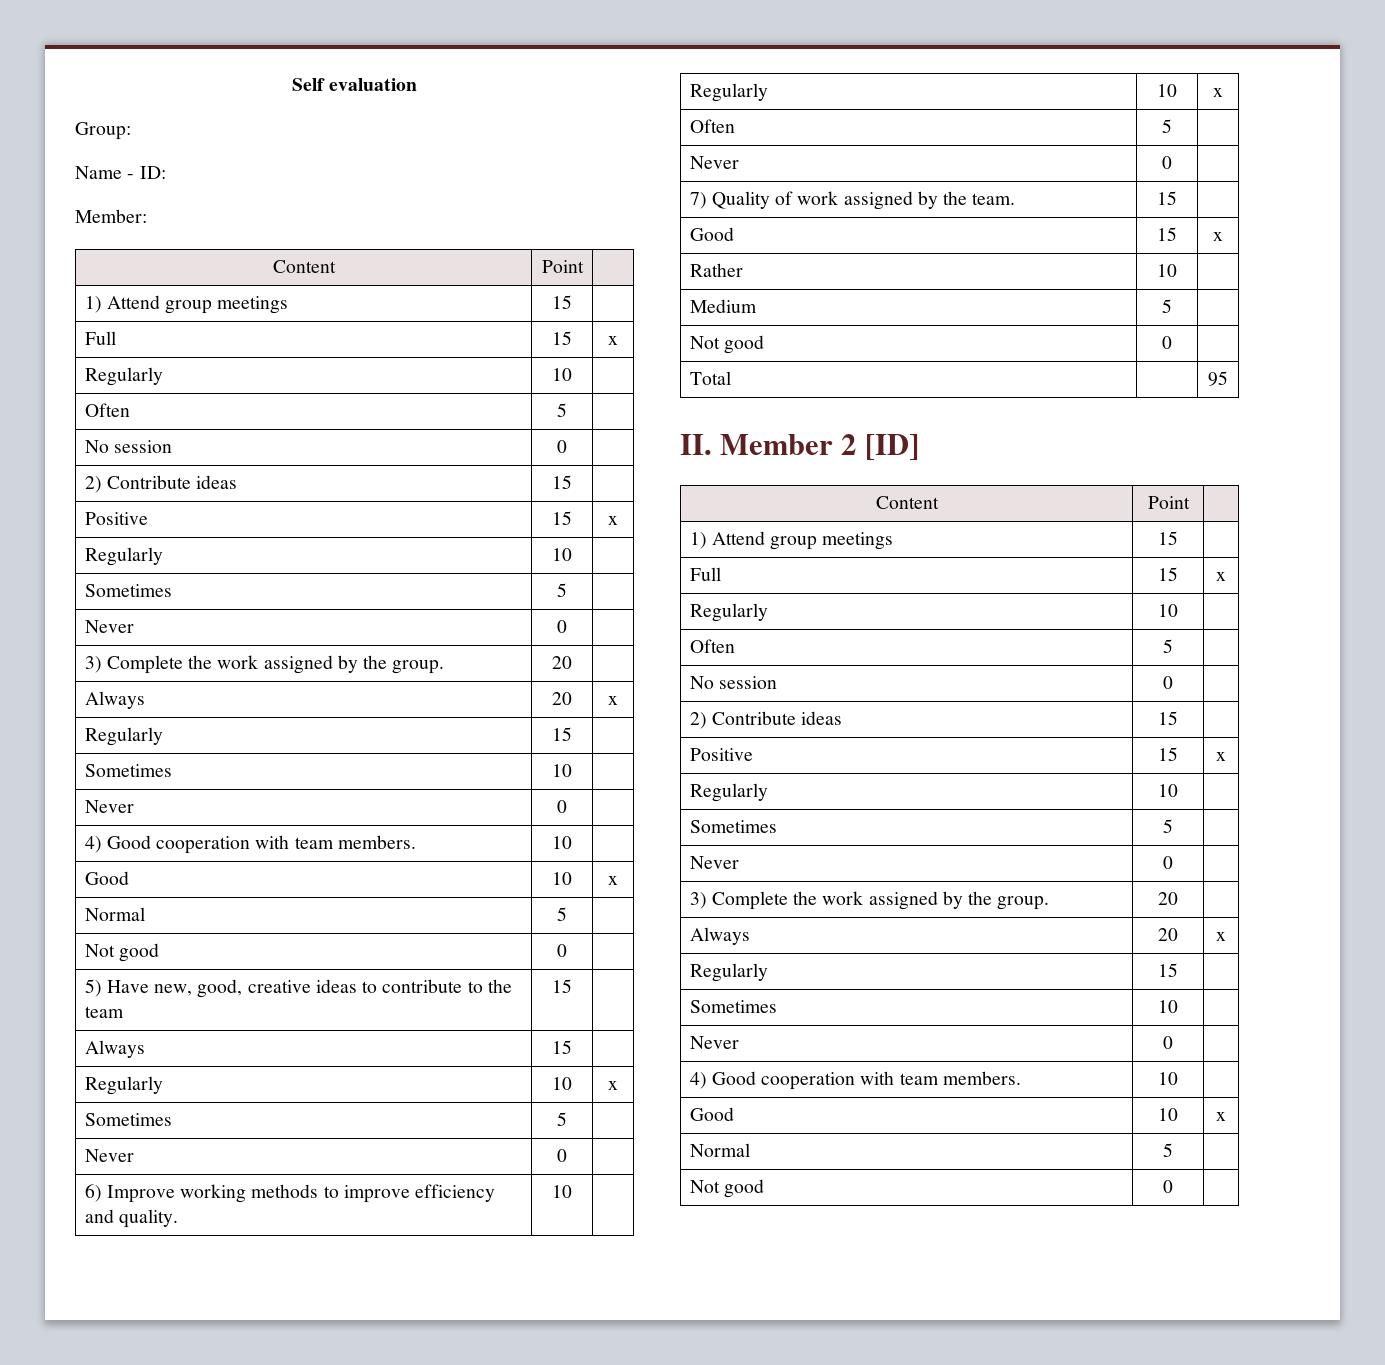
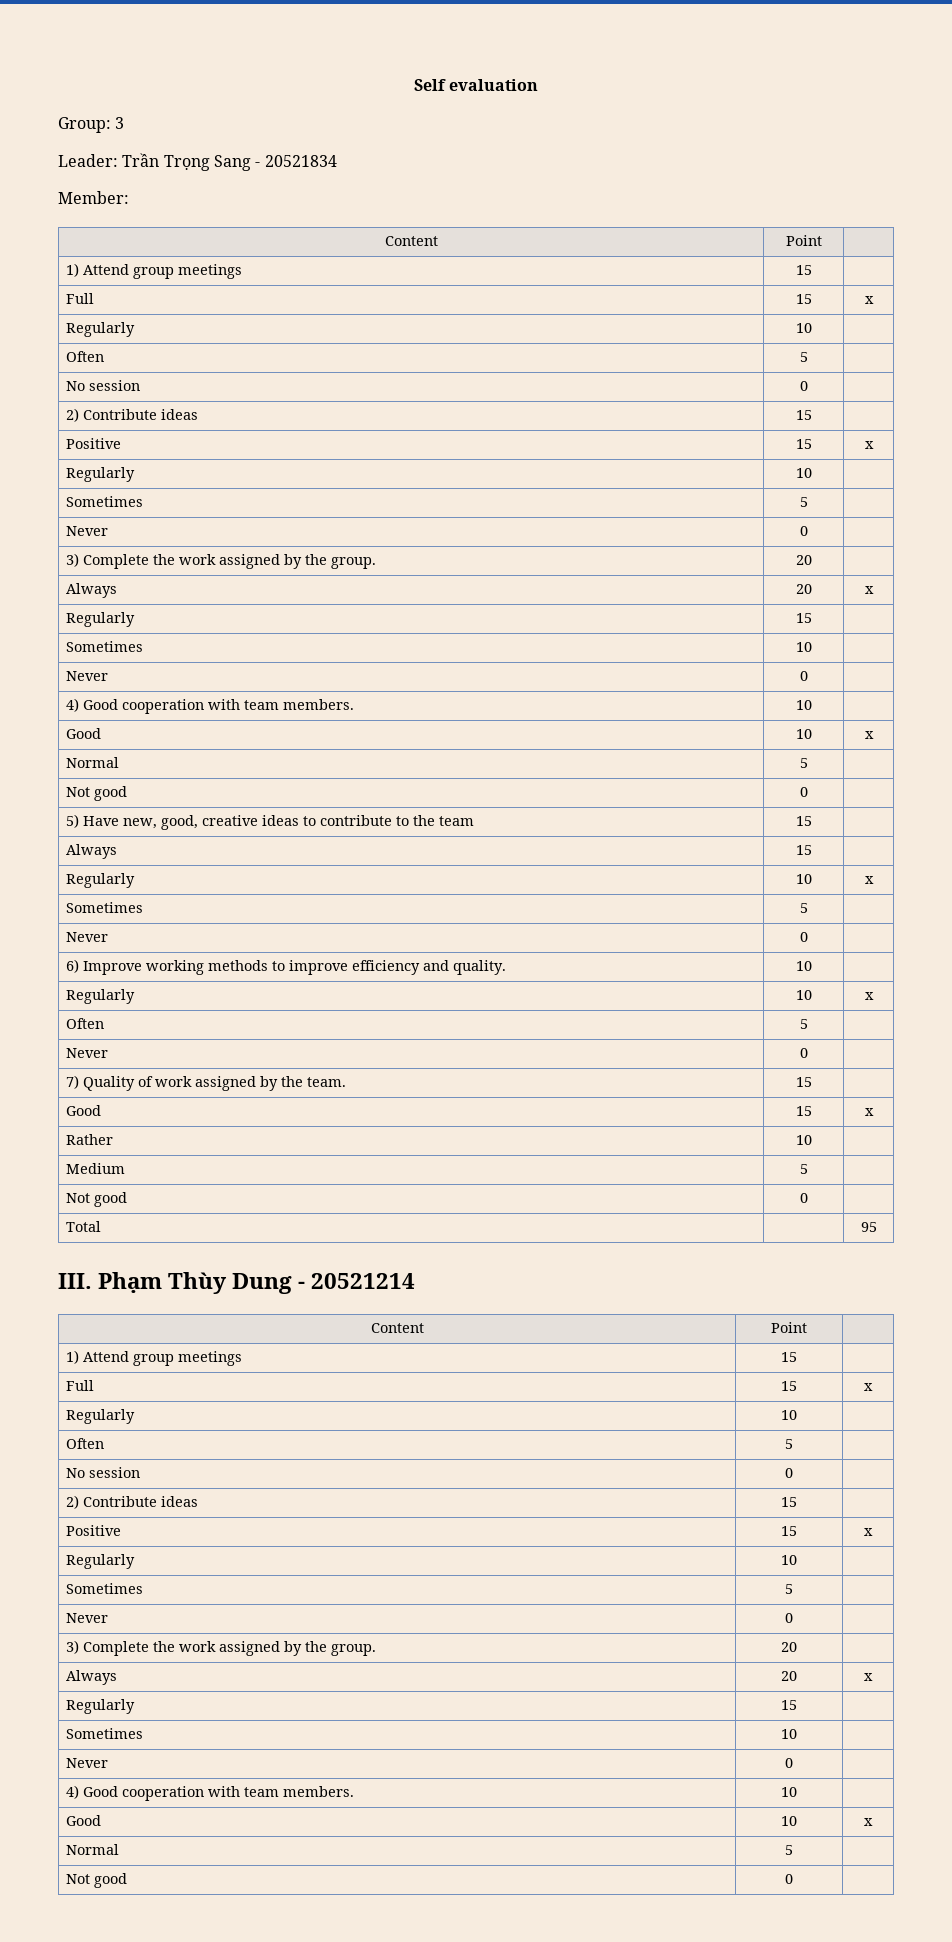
- Group:
- Name - ID:
+ Group: 3
+ Leader: Trần Trọng Sang - 20521834
- II. Member 2 [ID]
+ III. Phạm Thùy Dung - 20521214

